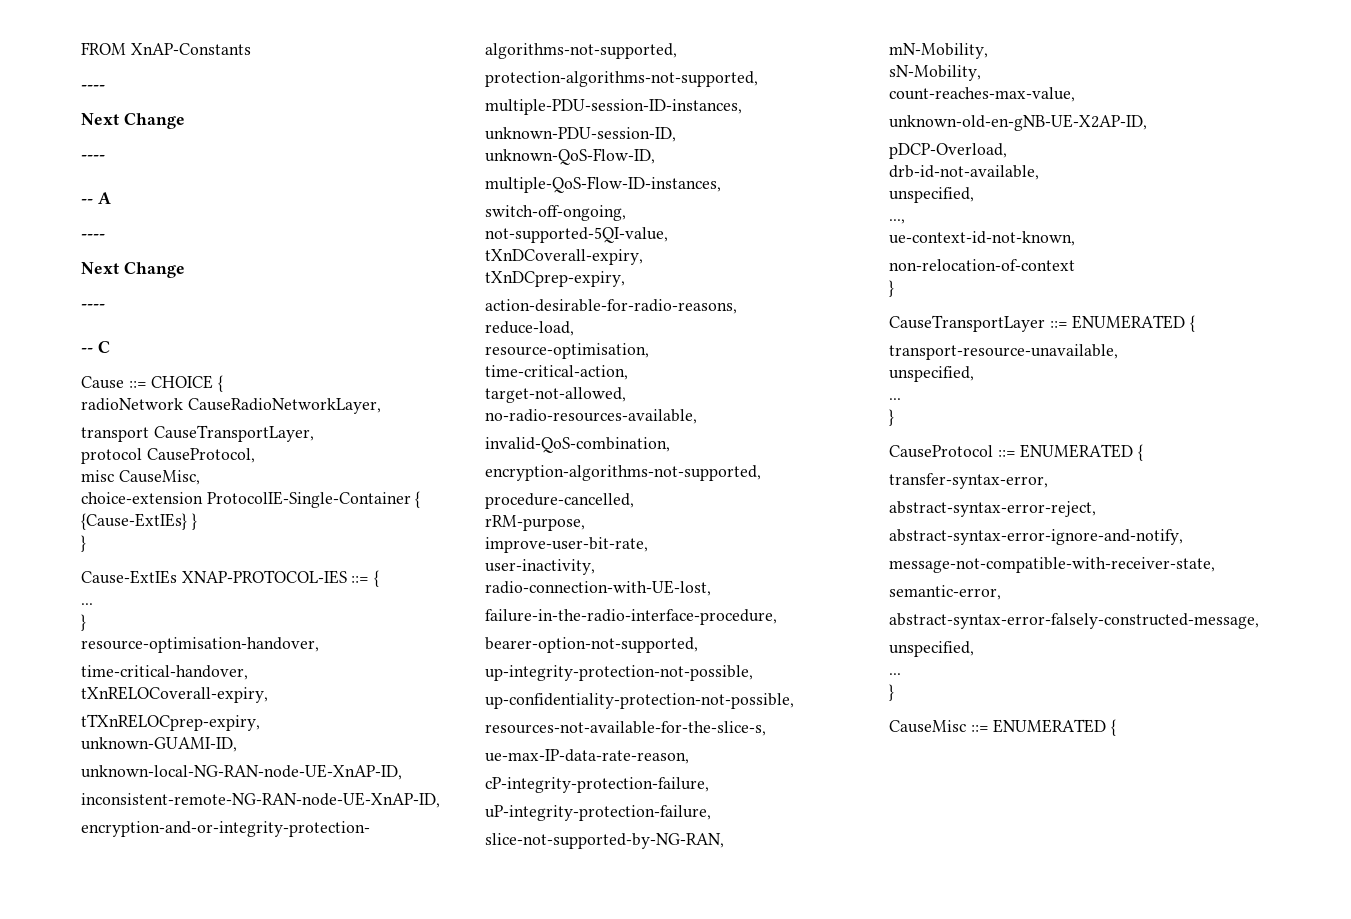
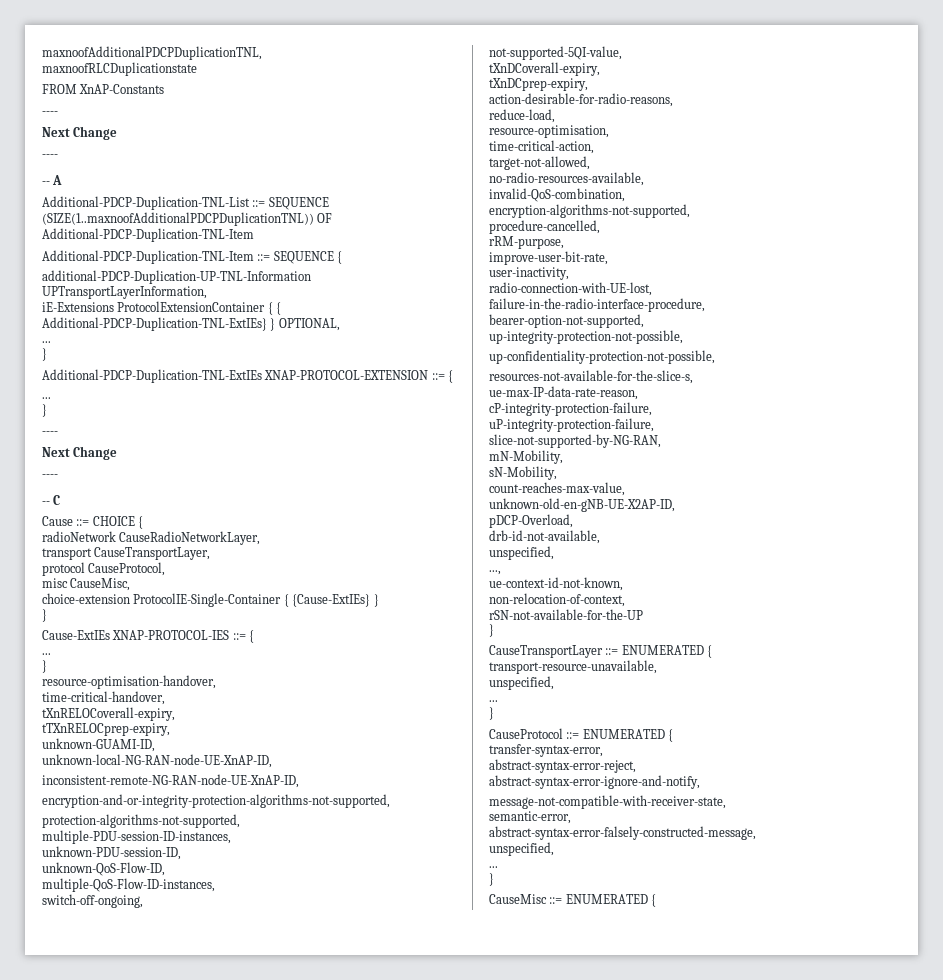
+ maxnoofAdditionalPDCPDuplicationTNL,
+ maxnoofRLCDuplicationstate
+ Additional-PDCP-Duplication-TNL-List ::= SEQUENCE (SIZE(1..maxnoofAdditionalPDCPDuplicationTNL)) OF Additional-PDCP-Duplication-TNL-Item
+ Additional-PDCP-Duplication-TNL-Item ::= SEQUENCE {
+ additional-PDCP-Duplication-UP-TNL-Information UPTransportLayerInformation,
+ iE-Extensions ProtocolExtensionContainer { { Additional-PDCP-Duplication-TNL-ExtIEs} } OPTIONAL,
+ ...
+ }
+ Additional-PDCP-Duplication-TNL-ExtIEs XNAP-PROTOCOL-EXTENSION ::= {
+ ...
+ }
- non-relocation-of-context
+ non-relocation-of-context,
+ rSN-not-available-for-the-UP

